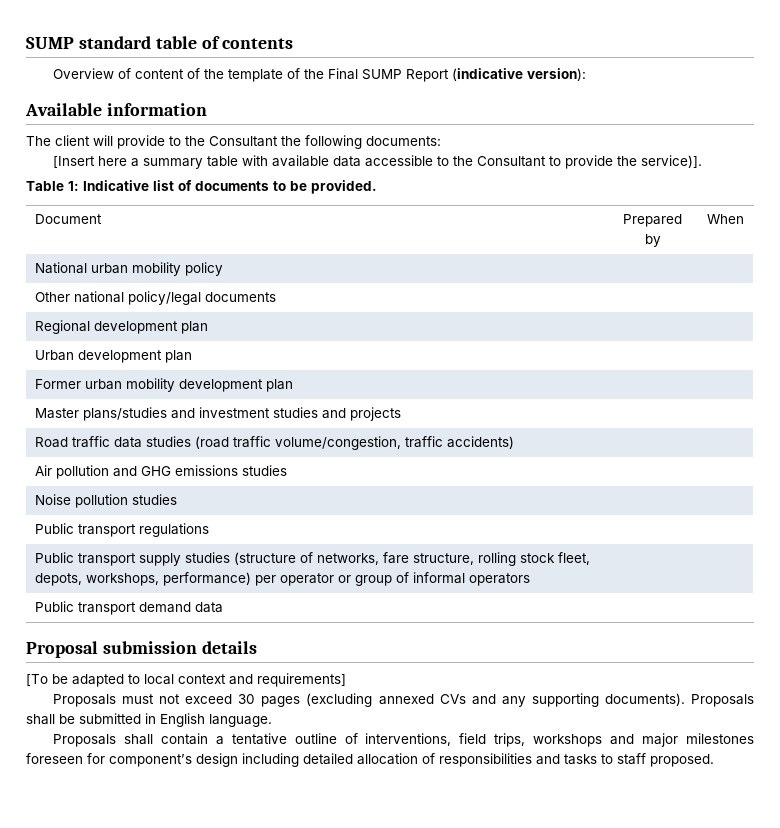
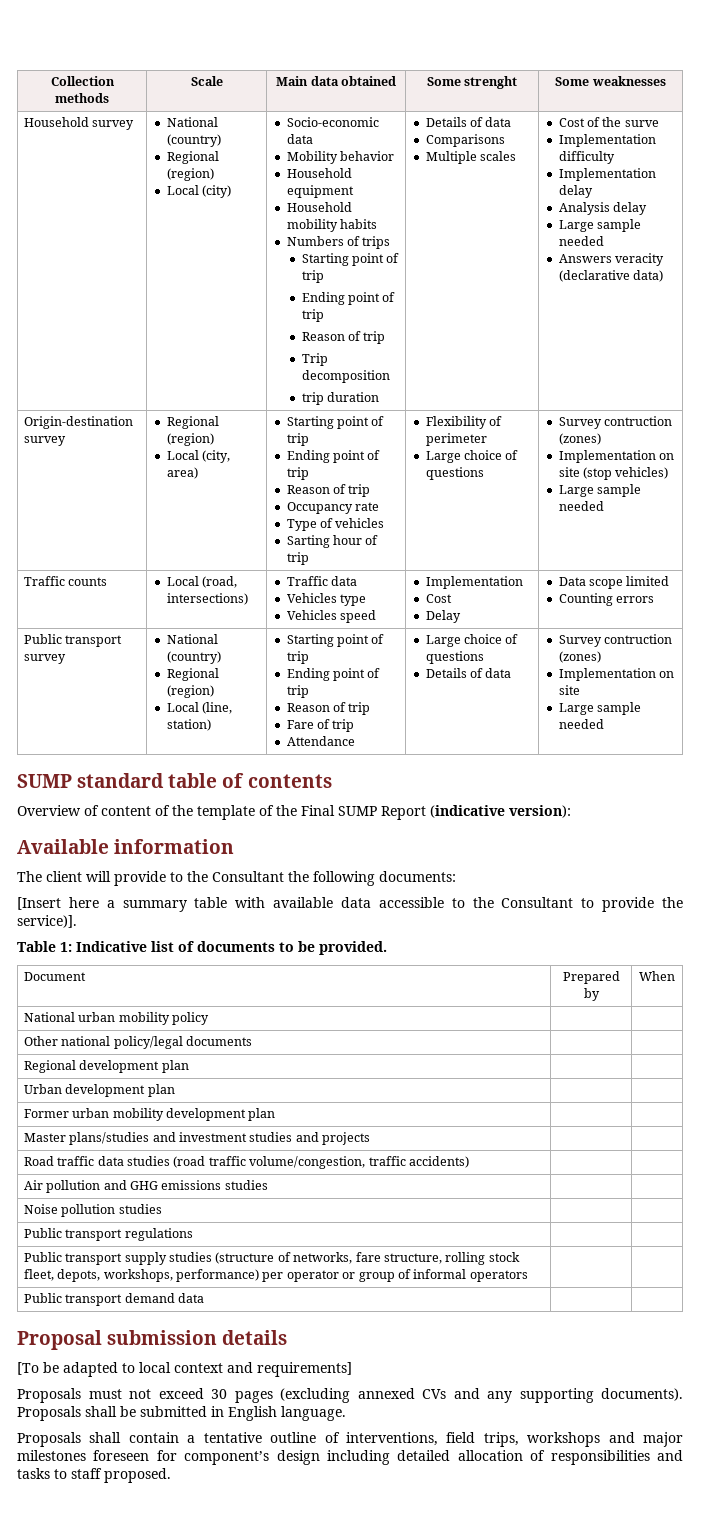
+ Collection methods | Scale | Main data obtained | Some strenght | Some weaknesses
+ Household survey | National (country)
+ Regional (region)
+ Local (city) | Socio-economic data
+ Mobility behavior
+ Household equipment
+ Household mobility habits
+ Numbers of trips
+ Starting point of trip
+ Ending point of trip
+ Reason of trip
+ Trip decomposition
+ trip duration | Details of data
+ Comparisons
+ Multiple scales | Cost of the surve
+ Implementation difficulty
+ Implementation delay
+ Analysis delay
+ Large sample needed
+ Answers veracity (declarative data)
+ Origin-destination survey | Regional (region)
+ Local (city, area) | Starting point of trip
+ Ending point of trip
+ Reason of trip
+ Occupancy rate
+ Type of vehicles
+ Sarting hour of trip | Flexibility of perimeter
+ Large choice of questions | Survey contruction (zones)
+ Implementation on site (stop vehicles)
+ Large sample needed
+ Traffic counts | Local (road, intersections) | Traffic data
+ Vehicles type
+ Vehicles speed | Implementation
+ Cost
+ Delay | Data scope limited
+ Counting errors
+ Public transport survey | National (country)
+ Regional (region)
+ Local (line, station) | Starting point of trip
+ Ending point of trip
+ Reason of trip
+ Fare of trip
+ Attendance | Large choice of questions
+ Details of data | Survey contruction (zones)
+ Implementation on site
+ Large sample needed

